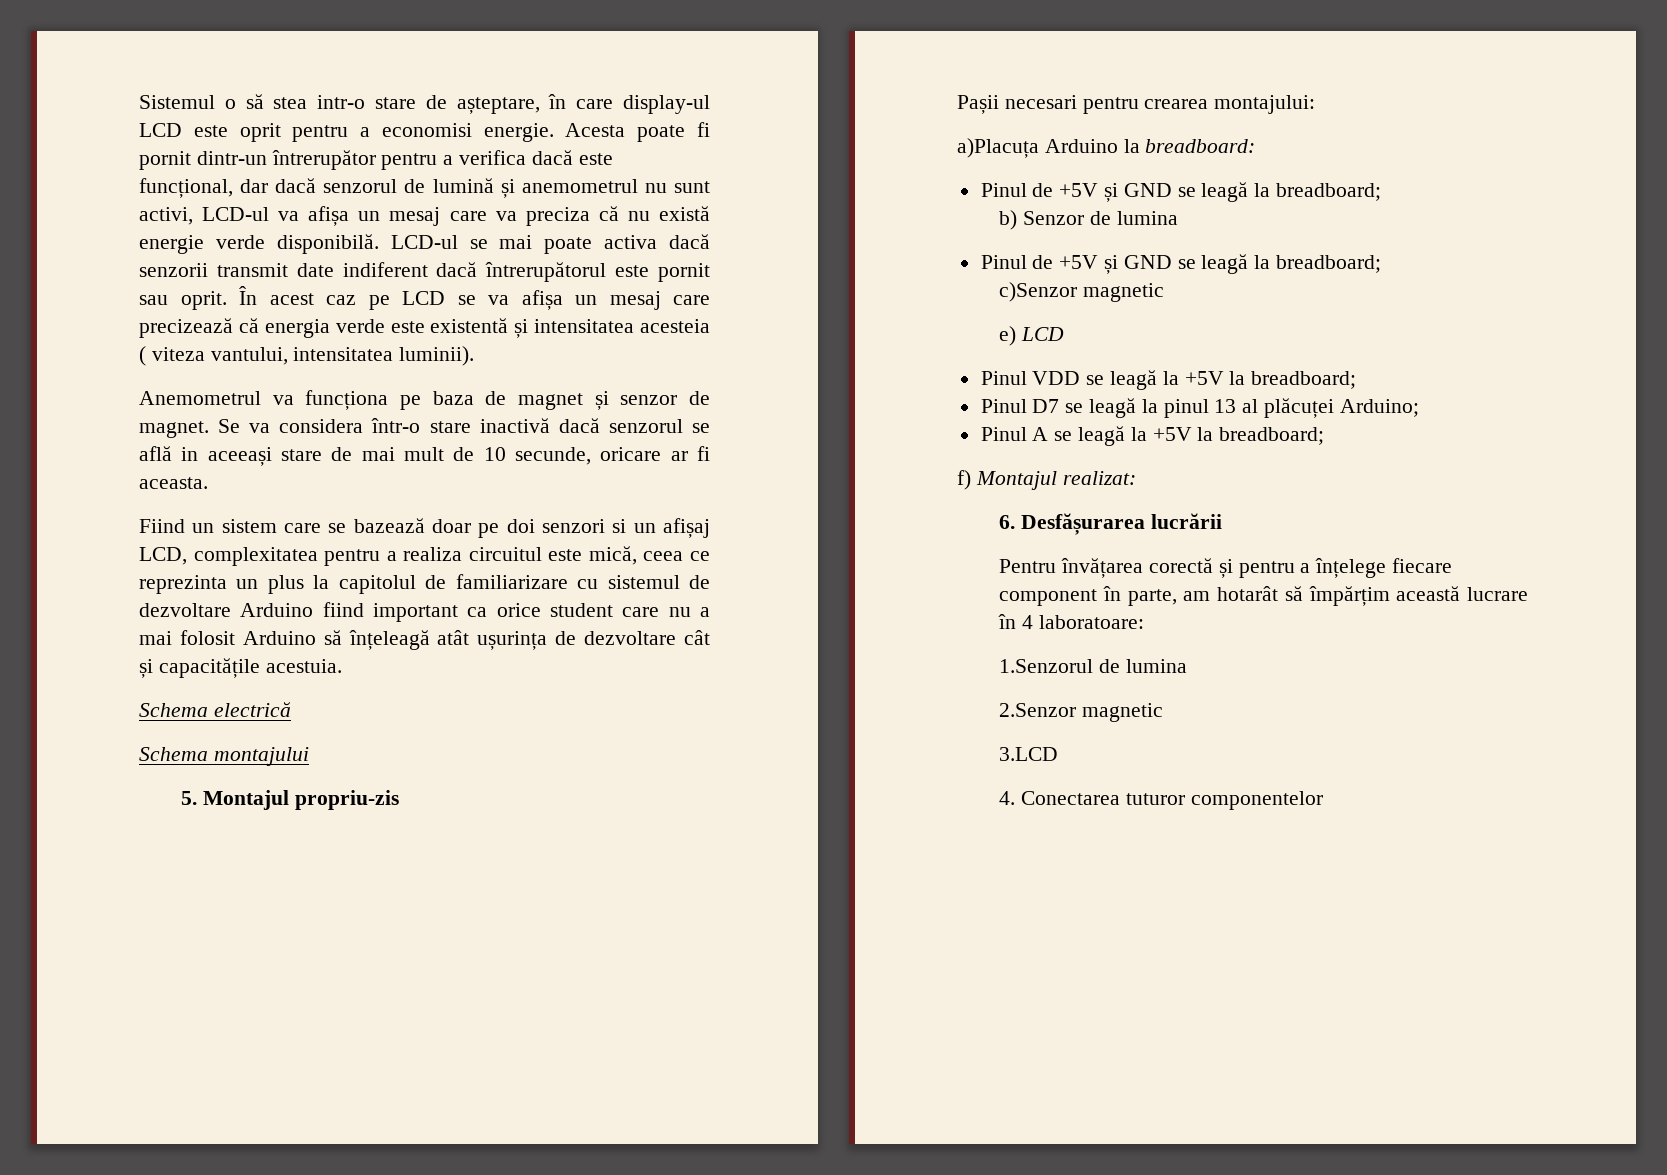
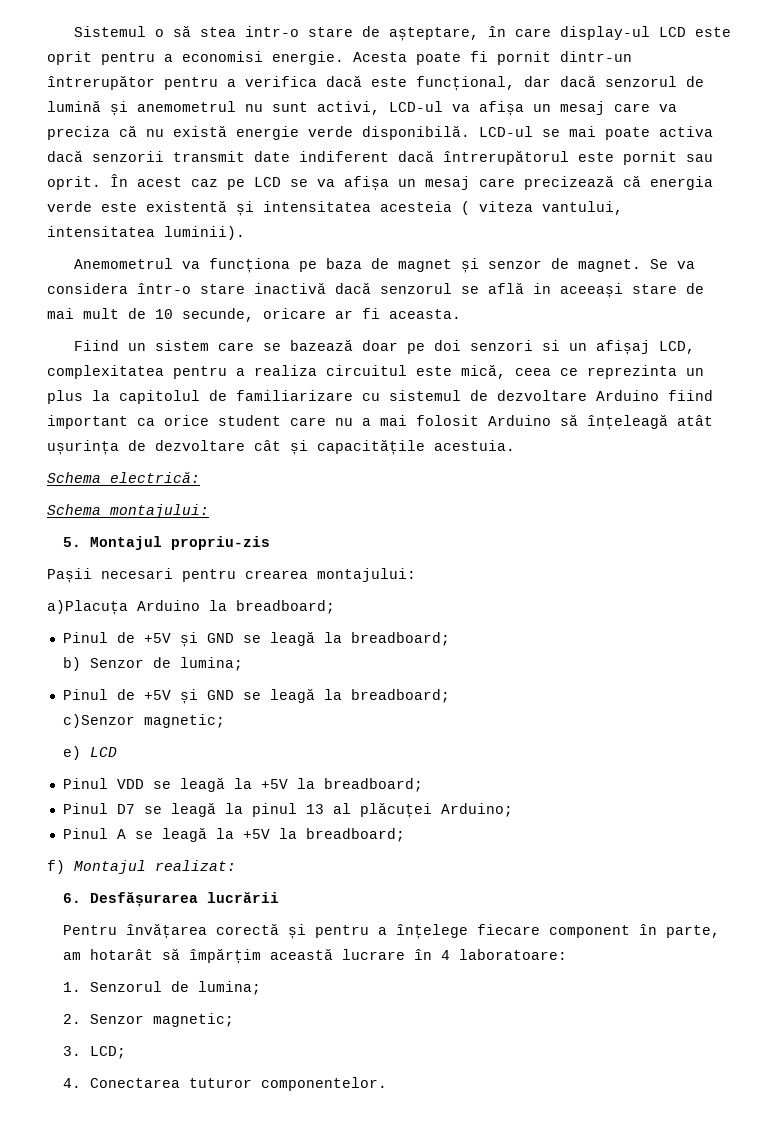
- Schema electrică
- Schema montajului
+ Schema electrică:
+ Schema montajului:
- a)Placuța Arduino la breadboard:
+ a)Placuța Arduino la breadboard;
- b) Senzor de lumina
+ b) Senzor de lumina;
- c)Senzor magnetic
+ c)Senzor magnetic;
- 1.Senzorul de lumina
- 2.Senzor magnetic
- 3.LCD
+ 1. Senzorul de lumina;
+ 2. Senzor magnetic;
+ 3. LCD;
- 4. Conectarea tuturor componentelor
+ 4. Conectarea tuturor componentelor.

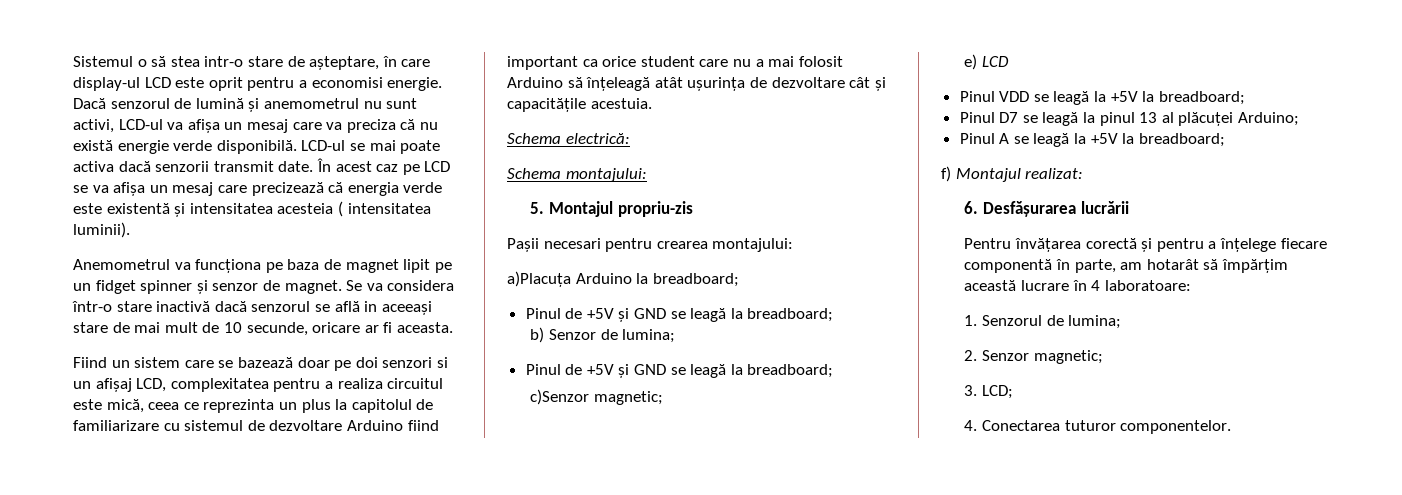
- Acesta poate fi pornit dintr-un întrerupător pentru a verifica dacă este funcțional, dar dacă senzorul de lumină și anemometrul nu sunt activi, LCD-ul va afișa un mesaj care va preciza că nu există energie verde disponibilă.
+ Dacă senzorul de lumină și anemometrul nu sunt activi, LCD-ul va afișa un mesaj care va preciza că nu există energie verde disponibilă.
- LCD-ul se mai poate activa dacă senzorii transmit date indiferent dacă întrerupătorul este pornit sau oprit.
+ LCD-ul se mai poate activa dacă senzorii transmit date.
- În acest caz pe LCD se va afișa un mesaj care precizează că energia verde este existentă și intensitatea acesteia ( viteza vantului, intensitatea luminii).
+ În acest caz pe LCD se va afișa un mesaj care precizează că energia verde este existentă și intensitatea acesteia ( intensitatea luminii).
- Anemometrul va funcționa pe baza de magnet și senzor de magnet.
+ Anemometrul va funcționa pe baza de magnet lipit pe un fidget spinner și senzor de magnet.
- Pentru învățarea corectă și pentru a înțelege fiecare component în parte, am hotarât să împărțim această lucrare în 4 laboratoare:
+ Pentru învățarea corectă și pentru a înțelege fiecare componentă în parte, am hotarât să împărțim această lucrare în 4 laboratoare:

